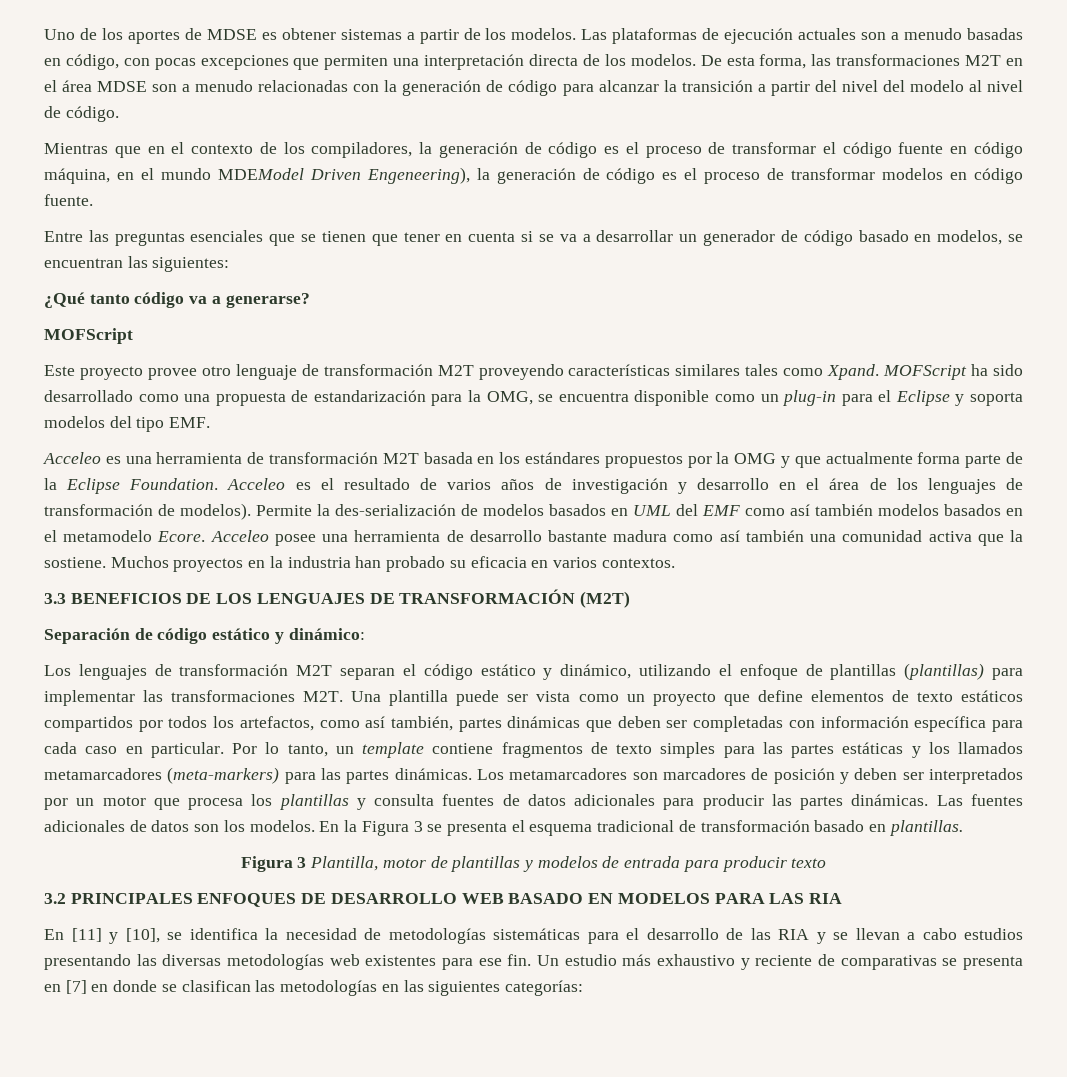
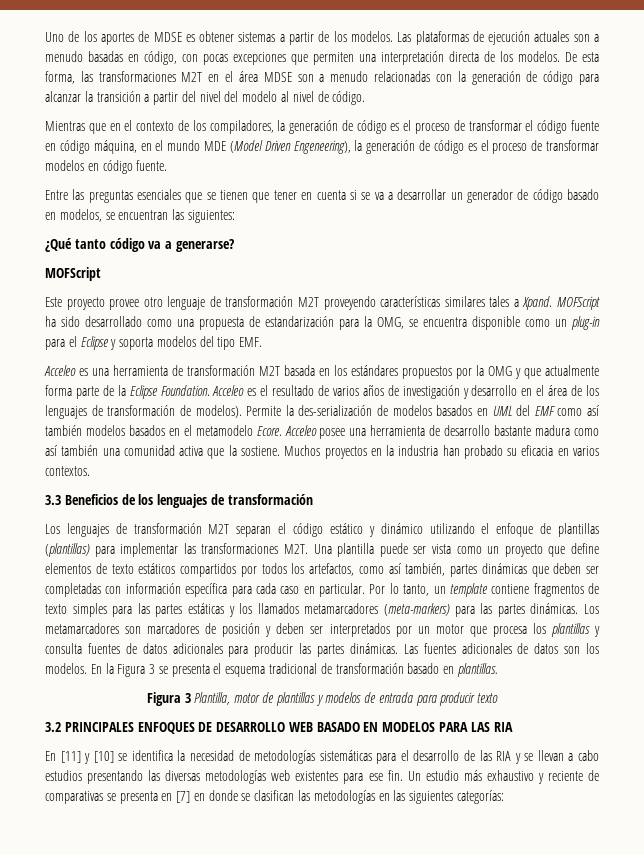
- Mientras que en el contexto de los compiladores, la generación de código es el proceso de transformar el código fuente en código máquina, en el mundo MDEModel Driven Engeneering), la generación de código es el proceso de transformar modelos en código fuente.
+ Mientras que en el contexto de los compiladores, la generación de código es el proceso de transformar el código fuente en código máquina, en el mundo MDE (Model Driven Engeneering), la generación de código es el proceso de transformar modelos en código fuente.
- Este proyecto provee otro lenguaje de transformación M2T proveyendo características similares tales como Xpand.
+ Este proyecto provee otro lenguaje de transformación M2T proveyendo características similares tales a Xpand.
- 3.3 BENEFICIOS DE LOS LENGUAJES DE TRANSFORMACIÓN (M2T)
- Separación de código estático y dinámico:
+ 3.3 Beneficios de los lenguajes de transformación
- Los lenguajes de transformación M2T separan el código estático y dinámico, utilizando el enfoque de plantillas (plantillas) para implementar las transformaciones M2T. Una plantilla puede ser vista como un proyecto que define elementos de texto estáticos compartidos por todos los artefactos, como así también, partes dinámicas que deben ser completadas con información específica para cada caso en particular.
+ Los lenguajes de transformación M2T separan el código estático y dinámico utilizando el enfoque de plantillas (plantillas) para implementar las transformaciones M2T. Una plantilla puede ser vista como un proyecto que define elementos de texto estáticos compartidos por todos los artefactos, como así también, partes dinámicas que deben ser completadas con información específica para cada caso en particular.
- En [11] y [10], se identifica la necesidad de metodologías sistemáticas para el desarrollo de las RIA y se llevan a cabo estudios presentando las diversas metodologías web existentes para ese fin.
+ En [11] y [10] se identifica la necesidad de metodologías sistemáticas para el desarrollo de las RIA y se llevan a cabo estudios presentando las diversas metodologías web existentes para ese fin.

